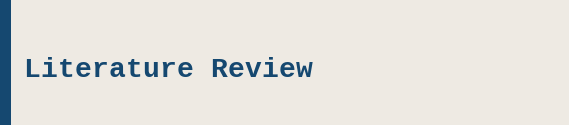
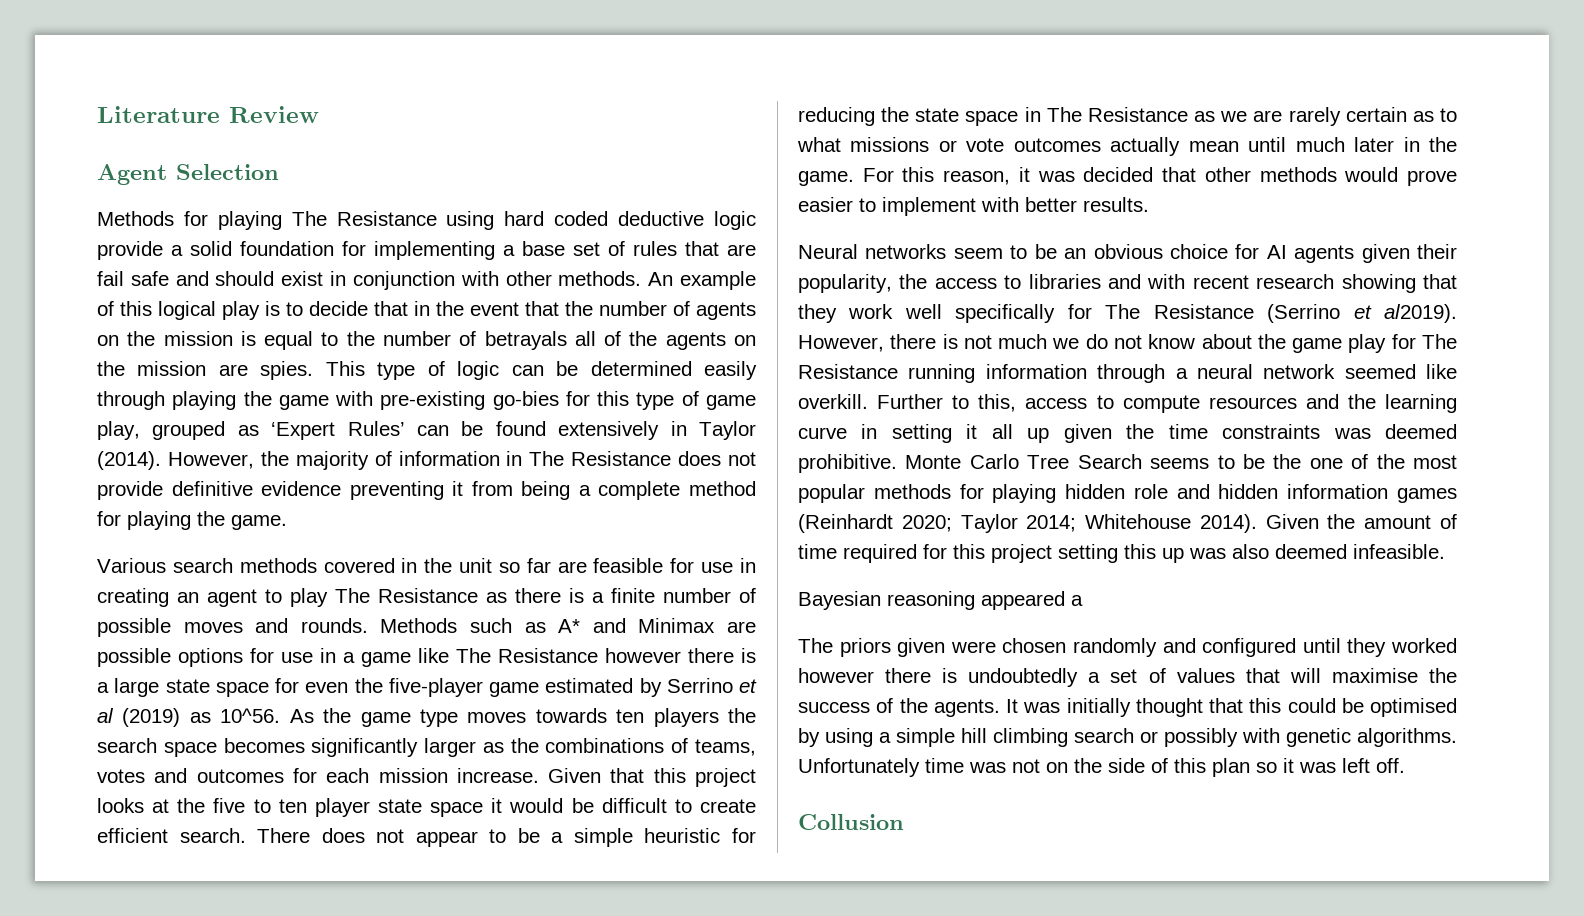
+ Agent Selection
+ Methods for playing The Resistance using hard coded deductive logic provide a solid foundation for implementing a base set of rules that are fail safe and should exist in conjunction with other methods. An example of this logical play is to decide that in the event that the number of agents on the mission is equal to the number of betrayals all of the agents on the mission are spies. This type of logic can be determined easily through playing the game with pre-existing go-bies for this type of game play, grouped as ‘Expert Rules’ can be found extensively in Taylor (2014). However, the majority of information in The Resistance does not provide definitive evidence preventing it from being a complete method for playing the game.
+ Various search methods covered in the unit so far are feasible for use in creating an agent to play The Resistance as there is a finite number of possible moves and rounds. Methods such as A* and Minimax are possible options for use in a game like The Resistance however there is a large state space for even the five-player game estimated by Serrino et al (2019) as 10^56. As the game type moves towards ten players the search space becomes significantly larger as the combinations of teams, votes and outcomes for each mission increase. Given that this project looks at the five to ten player state space it would be difficult to create efficient search. There does not appear to be a simple heuristic for reducing the state space in The Resistance as we are rarely certain as to what missions or vote outcomes actually mean until much later in the game. For this reason, it was decided that other methods would prove easier to implement with better results.
+ Neural networks seem to be an obvious choice for AI agents given their popularity, the access to libraries and with recent research showing that they work well specifically for The Resistance (Serrino et al2019). However, there is not much we do not know about the game play for The Resistance running information through a neural network seemed like overkill. Further to this, access to compute resources and the learning curve in setting it all up given the time constraints was deemed prohibitive. Monte Carlo Tree Search seems to be the one of the most popular methods for playing hidden role and hidden information games (Reinhardt 2020; Taylor 2014; Whitehouse 2014). Given the amount of time required for this project setting this up was also deemed infeasible.
+ Bayesian reasoning appeared a
+ The priors given were chosen randomly and configured until they worked however there is undoubtedly a set of values that will maximise the success of the agents. It was initially thought that this could be optimised by using a simple hill climbing search or possibly with genetic algorithms. Unfortunately time was not on the side of this plan so it was left off.
+ Collusion

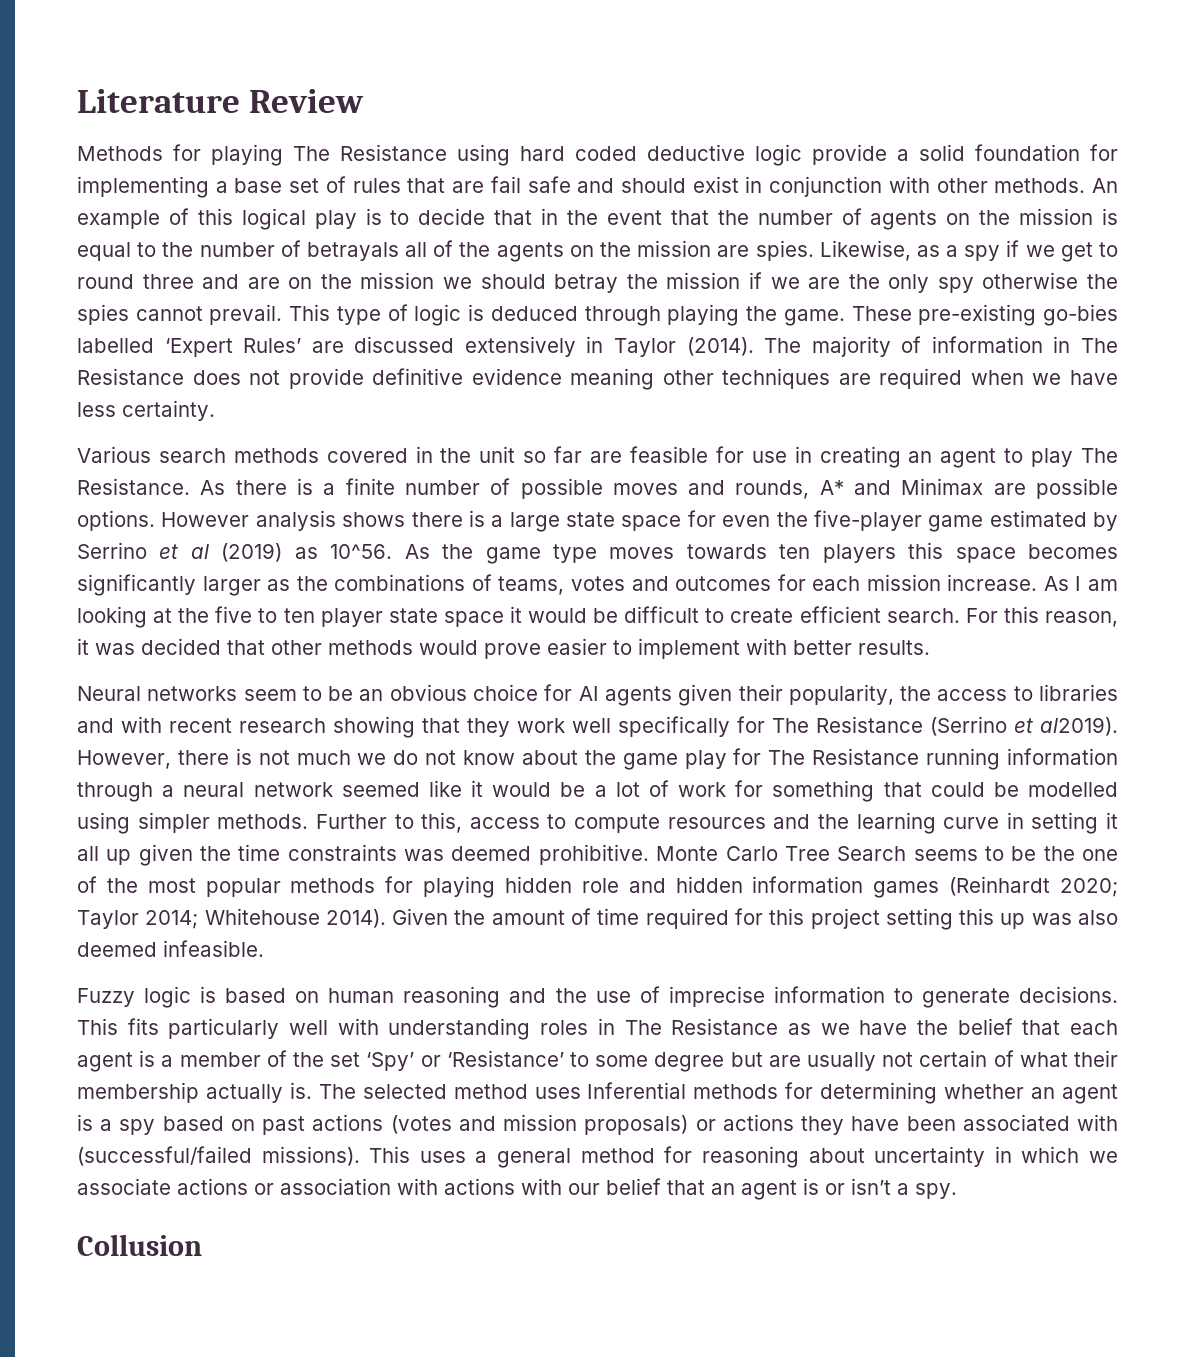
- Agent Selection
- This type of logic can be determined easily through playing the game with pre-existing go-bies for this type of game play, grouped as ‘Expert Rules’ can be found extensively in Taylor (2014).
+ Likewise, as a spy if we get to round three and are on the mission we should betray the mission if we are the only spy otherwise the spies cannot prevail. This type of logic is deduced through playing the game. These pre-existing go-bies labelled ‘Expert Rules’ are discussed extensively in Taylor (2014).
- However, the majority of information in The Resistance does not provide definitive evidence preventing it from being a complete method for playing the game.
+ The majority of information in The Resistance does not provide definitive evidence meaning other techniques are required when we have less certainty.
- Various search methods covered in the unit so far are feasible for use in creating an agent to play The Resistance as there is a finite number of possible moves and rounds. Methods such as A* and Minimax are possible options for use in a game like The Resistance however there is a large state space for even the five-player game estimated by Serrino et al (2019) as 10^56.
+ Various search methods covered in the unit so far are feasible for use in creating an agent to play The Resistance. As there is a finite number of possible moves and rounds, A* and Minimax are possible options. However analysis shows there is a large state space for even the five-player game estimated by Serrino et al (2019) as 10^56.
- As the game type moves towards ten players the search space becomes significantly larger as the combinations of teams, votes and outcomes for each mission increase.
+ As the game type moves towards ten players this space becomes significantly larger as the combinations of teams, votes and outcomes for each mission increase.
- Given that this project looks at the five to ten player state space it would be difficult to create efficient search.
+ As I am looking at the five to ten player state space it would be difficult to create efficient search.
- There does not appear to be a simple heuristic for reducing the state space in The Resistance as we are rarely certain as to what missions or vote outcomes actually mean until much later in the game.
- However, there is not much we do not know about the game play for The Resistance running information through a neural network seemed like overkill.
+ However, there is not much we do not know about the game play for The Resistance running information through a neural network seemed like it would be a lot of work for something that could be modelled using simpler methods.
- Bayesian reasoning appeared a
- The priors given were chosen randomly and configured until they worked however there is undoubtedly a set of values that will maximise the success of the agents. It was initially thought that this could be optimised by using a simple hill climbing search or possibly with genetic algorithms. Unfortunately time was not on the side of this plan so it was left off.
+ Fuzzy logic is based on human reasoning and the use of imprecise information to generate decisions. This fits particularly well with understanding roles in The Resistance as we have the belief that each agent is a member of the set ‘Spy’ or ‘Resistance’ to some degree but are usually not certain of what their membership actually is. The selected method uses Inferential methods for determining whether an agent is a spy based on past actions (votes and mission proposals) or actions they have been associated with (successful/failed missions). This uses a general method for reasoning about uncertainty in which we associate actions or association with actions with our belief that an agent is or isn’t a spy.

